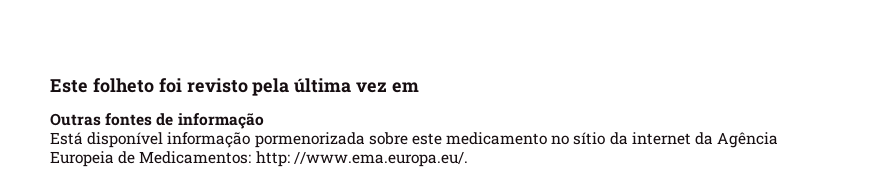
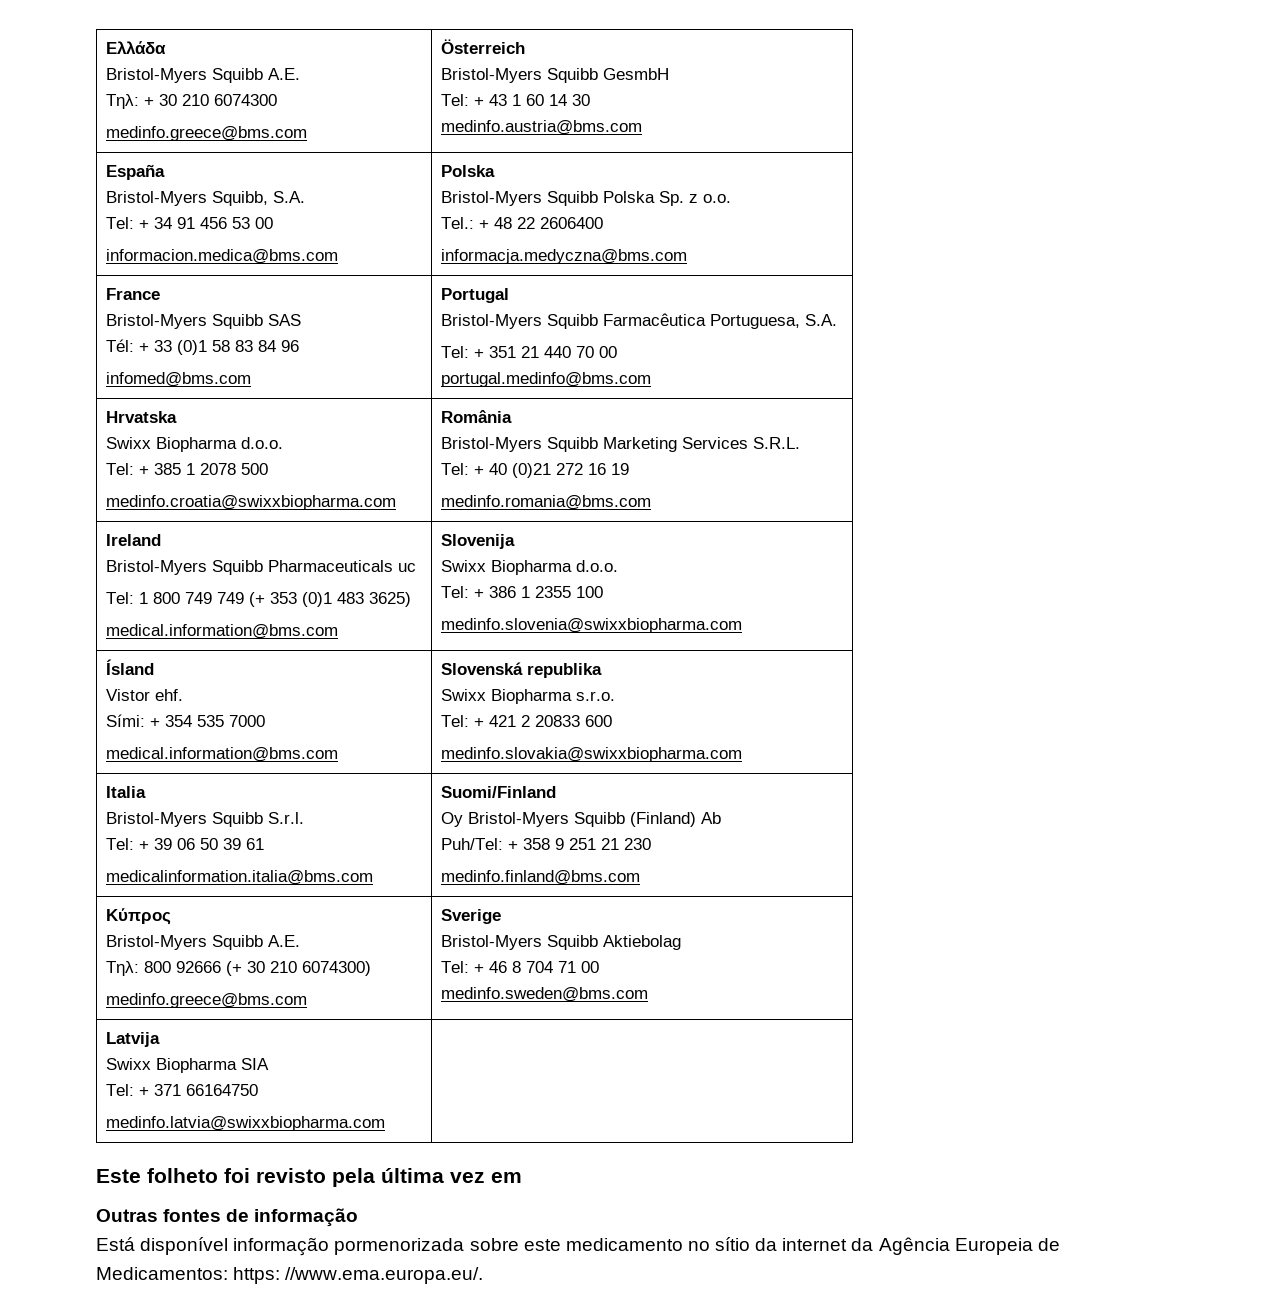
+ Ελλάδα
+ Bristol-Myers Squibb A.E.
+ Τηλ: + 30 210 6074300
+ medinfo.greece@bms.com | Österreich
+ Bristol-Myers Squibb GesmbH
+ Tel: + 43 1 60 14 30
+ medinfo.austria@bms.com
+ España
+ Bristol-Myers Squibb, S.A.
+ Tel: + 34 91 456 53 00
+ informacion.medica@bms.com | Polska
+ Bristol-Myers Squibb Polska Sp. z o.o.
+ Tel.: + 48 22 2606400
+ informacja.medyczna@bms.com
+ France
+ Bristol-Myers Squibb SAS
+ Tél: + 33 (0)1 58 83 84 96
+ infomed@bms.com | Portugal
+ Bristol-Myers Squibb Farmacêutica Portuguesa, S.A.
+ Tel: + 351 21 440 70 00
+ portugal.medinfo@bms.com
+ Hrvatska
+ Swixx Biopharma d.o.o.
+ Tel: + 385 1 2078 500
+ medinfo.croatia@swixxbiopharma.com | România
+ Bristol-Myers Squibb Marketing Services S.R.L.
+ Tel: + 40 (0)21 272 16 19
+ medinfo.romania@bms.com
+ Ireland
+ Bristol-Myers Squibb Pharmaceuticals uc
+ Tel: 1 800 749 749 (+ 353 (0)1 483 3625)
+ medical.information@bms.com | Slovenija
+ Swixx Biopharma d.o.o.
+ Tel: + 386 1 2355 100
+ medinfo.slovenia@swixxbiopharma.com
+ Ísland
+ Vistor ehf.
+ Sími: + 354 535 7000
+ medical.information@bms.com | Slovenská republika
+ Swixx Biopharma s.r.o.
+ Tel: + 421 2 20833 600
+ medinfo.slovakia@swixxbiopharma.com
+ Italia
+ Bristol-Myers Squibb S.r.l.
+ Tel: + 39 06 50 39 61
+ medicalinformation.italia@bms.com | Suomi/Finland
+ Oy Bristol-Myers Squibb (Finland) Ab
+ Puh/Tel: + 358 9 251 21 230
+ medinfo.finland@bms.com
+ Κύπρος
+ Bristol-Myers Squibb A.E.
+ Τηλ: 800 92666 (+ 30 210 6074300)
+ medinfo.greece@bms.com | Sverige
+ Bristol-Myers Squibb Aktiebolag
+ Tel: + 46 8 704 71 00
+ medinfo.sweden@bms.com
+ Latvija
+ Swixx Biopharma SIA
+ Tel: + 371 66164750
+ medinfo.latvia@swixxbiopharma.com |
- Está disponível informação pormenorizada sobre este medicamento no sítio da internet da Agência Europeia de Medicamentos: http: //www.ema.europa.eu/.
+ Está disponível informação pormenorizada sobre este medicamento no sítio da internet da Agência Europeia de Medicamentos: https: //www.ema.europa.eu/.

